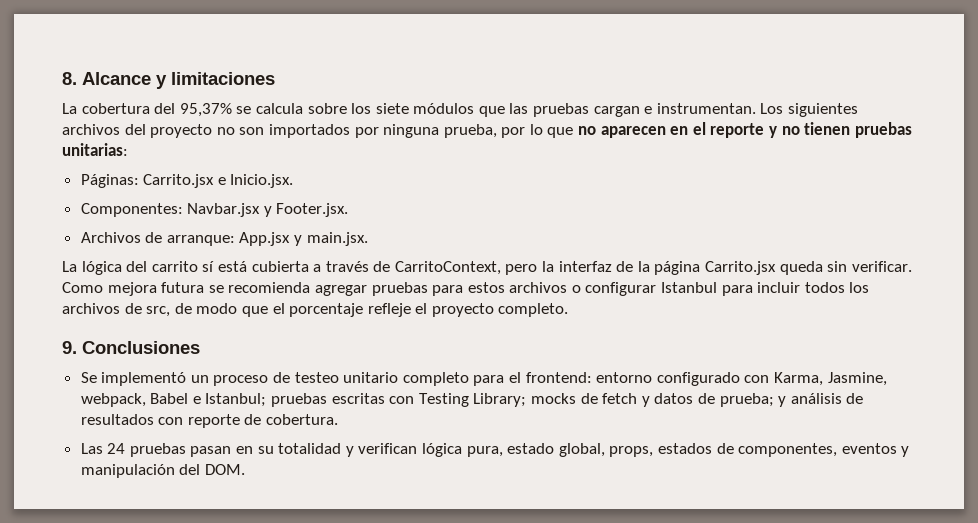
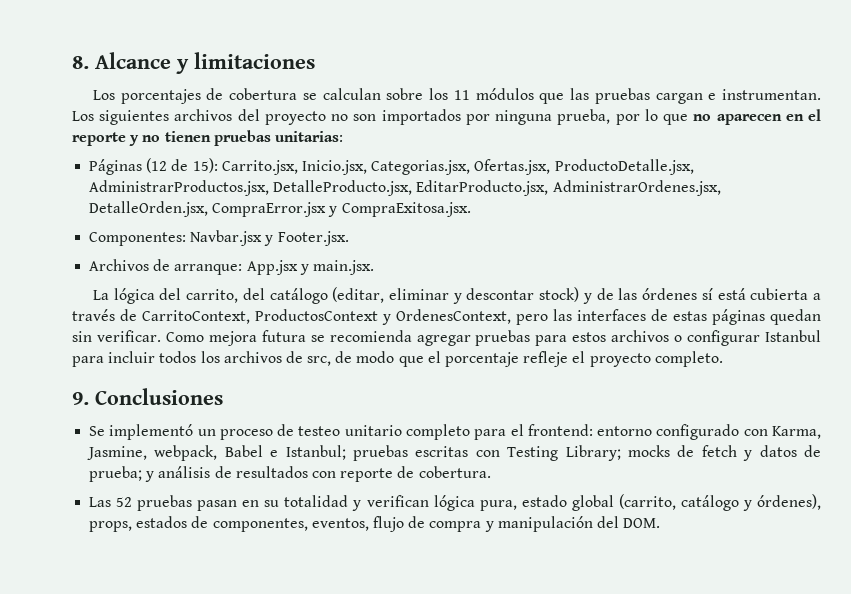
- La cobertura del 95,37% se calcula sobre los siete módulos que las pruebas cargan e instrumentan.
+ Los porcentajes de cobertura se calculan sobre los 11 módulos que las pruebas cargan e instrumentan.
- Páginas: Carrito.jsx e Inicio.jsx.
+ Páginas (12 de 15): Carrito.jsx, Inicio.jsx, Categorias.jsx, Ofertas.jsx, ProductoDetalle.jsx, AdministrarProductos.jsx, DetalleProducto.jsx, EditarProducto.jsx, AdministrarOrdenes.jsx, DetalleOrden.jsx, CompraError.jsx y CompraExitosa.jsx.
- La lógica del carrito sí está cubierta a través de CarritoContext, pero la interfaz de la página Carrito.jsx queda sin verificar.
+ La lógica del carrito, del catálogo (editar, eliminar y descontar stock) y de las órdenes sí está cubierta a través de CarritoContext, ProductosContext y OrdenesContext, pero las interfaces de estas páginas quedan sin verificar.
- Las 24 pruebas pasan en su totalidad y verifican lógica pura, estado global, props, estados de componentes, eventos y manipulación del DOM.
+ Las 52 pruebas pasan en su totalidad y verifican lógica pura, estado global (carrito, catálogo y órdenes), props, estados de componentes, eventos, flujo de compra y manipulación del DOM.

